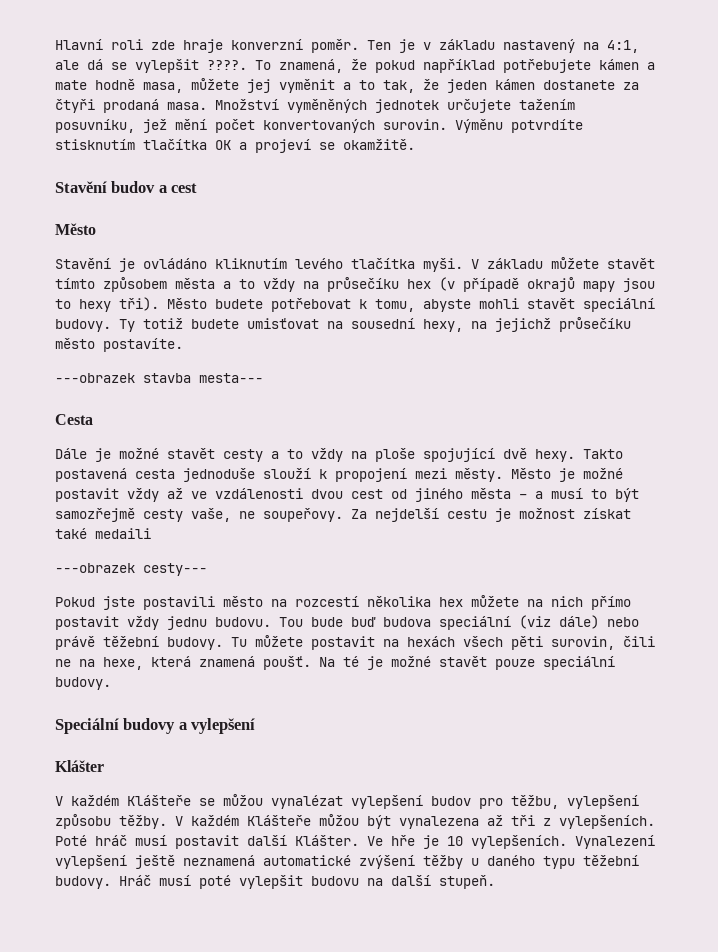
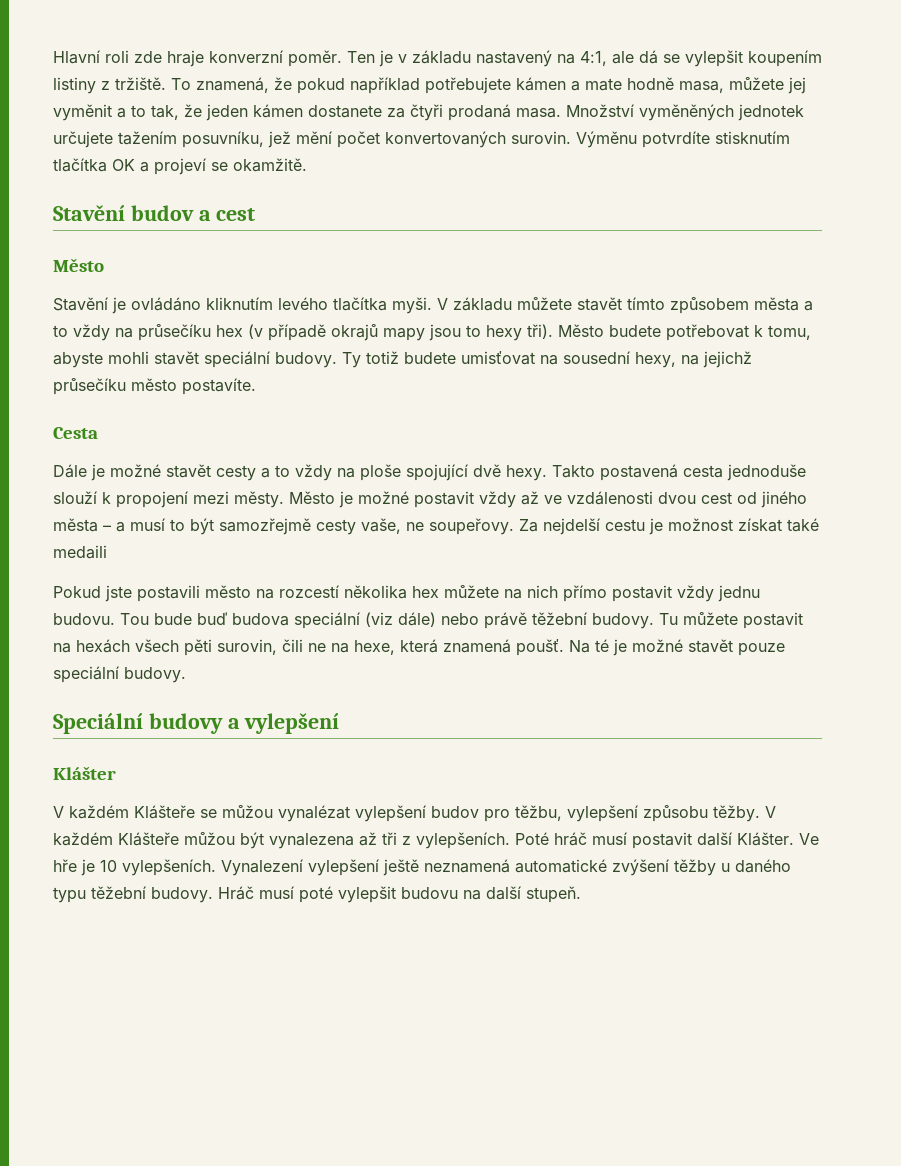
- Ten je v základu nastavený na 4:1, ale dá se vylepšit ????.
+ Ten je v základu nastavený na 4:1, ale dá se vylepšit koupením listiny z tržiště.
- ---obrazek stavba mesta---
- ---obrazek cesty---

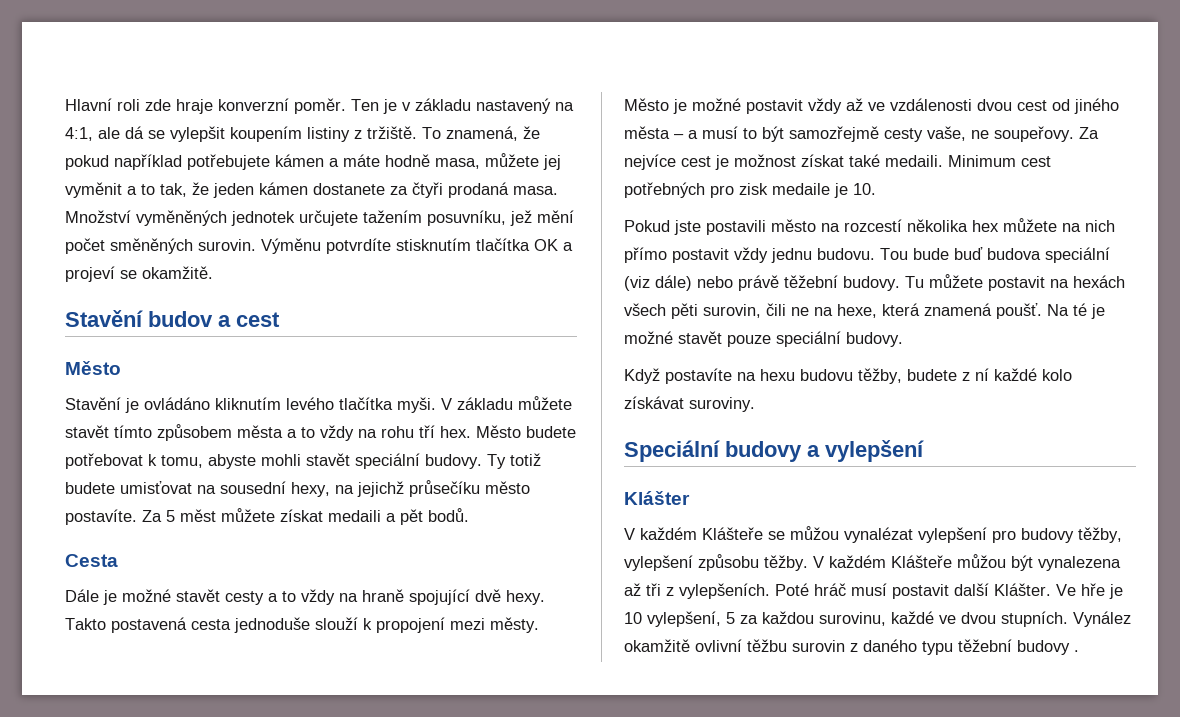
- To znamená, že pokud například potřebujete kámen a mate hodně masa, můžete jej vyměnit a to tak, že jeden kámen dostanete za čtyři prodaná masa.
+ To znamená, že pokud například potřebujete kámen a máte hodně masa, můžete jej vyměnit a to tak, že jeden kámen dostanete za čtyři prodaná masa.
- Množství vyměněných jednotek určujete tažením posuvníku, jež mění počet konvertovaných surovin.
+ Množství vyměněných jednotek určujete tažením posuvníku, jež mění počet směněných surovin.
- V základu můžete stavět tímto způsobem města a to vždy na průsečíku hex (v případě okrajů mapy jsou to hexy tři).
+ V základu můžete stavět tímto způsobem města a to vždy na rohu tří hex.
+ Za 5 měst můžete získat medaili a pět bodů.
- Dále je možné stavět cesty a to vždy na ploše spojující dvě hexy.
+ Dále je možné stavět cesty a to vždy na hraně spojující dvě hexy.
- Za nejdelší cestu je možnost získat také medaili
+ Za nejvíce cest je možnost získat také medaili. Minimum cest potřebných pro zisk medaile je 10.
+ Když postavíte na hexu budovu těžby, budete z ní každé kolo získávat suroviny.
- V každém Klášteře se můžou vynalézat vylepšení budov pro těžbu, vylepšení způsobu těžby.
+ V každém Klášteře se můžou vynalézat vylepšení pro budovy těžby, vylepšení způsobu těžby.
- Ve hře je 10 vylepšeních. Vynalezení vylepšení ještě neznamená automatické zvýšení těžby u daného typu těžební budovy. Hráč musí poté vylepšit budovu na další stupeň.
+ Ve hře je 10 vylepšení, 5 za každou surovinu, každé ve dvou stupních. Vynález okamžitě ovlivní těžbu surovin z daného typu těžební budovy .

